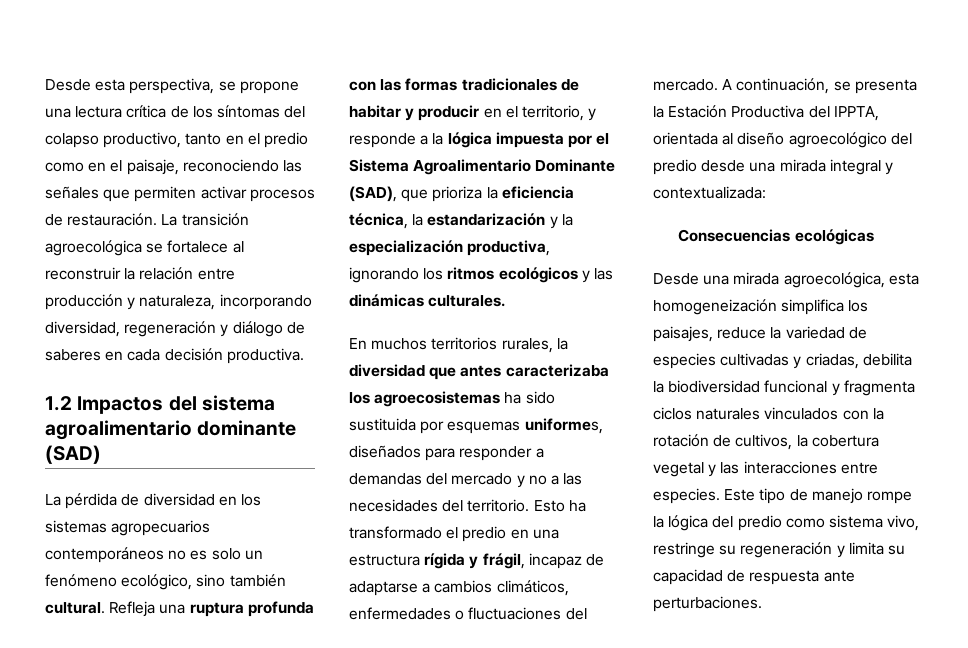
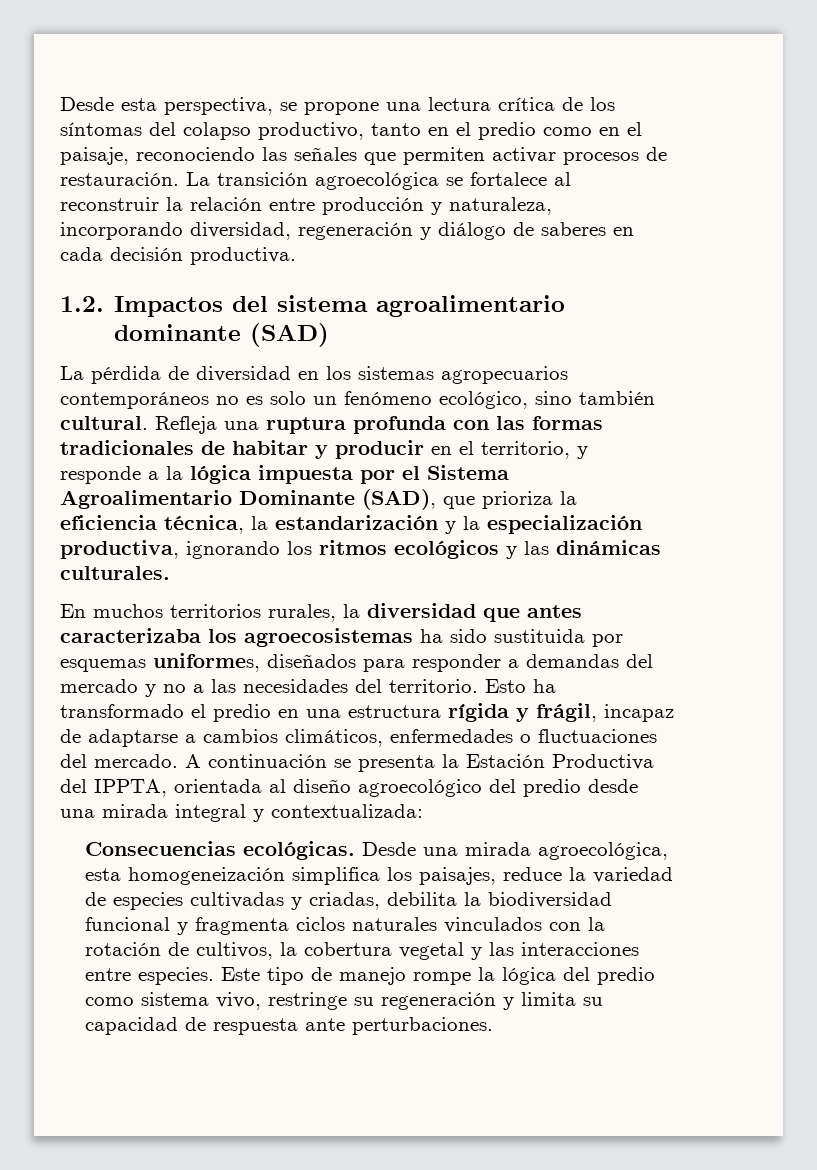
- 1.2 Impactos del sistema agroalimentario dominante (SAD)
+ 1.2. Impactos del sistema agroalimentario dominante (SAD)
- A continuación, se presenta la Estación Productiva del IPPTA, orientada al diseño agroecológico del predio desde una mirada integral y contextualizada:
+ A continuación se presenta la Estación Productiva del IPPTA, orientada al diseño agroecológico del predio desde una mirada integral y contextualizada:
- Consecuencias ecológicas
- Desde una mirada agroecológica, esta homogeneización simplifica los paisajes, reduce la variedad de especies cultivadas y criadas, debilita la biodiversidad funcional y fragmenta ciclos naturales vinculados con la rotación de cultivos, la cobertura vegetal y las interacciones entre especies.
+ Consecuencias ecológicas. Desde una mirada agroecológica, esta homogeneización simplifica los paisajes, reduce la variedad de especies cultivadas y criadas, debilita la biodiversidad funcional y fragmenta ciclos naturales vinculados con la rotación de cultivos, la cobertura vegetal y las interacciones entre especies.

